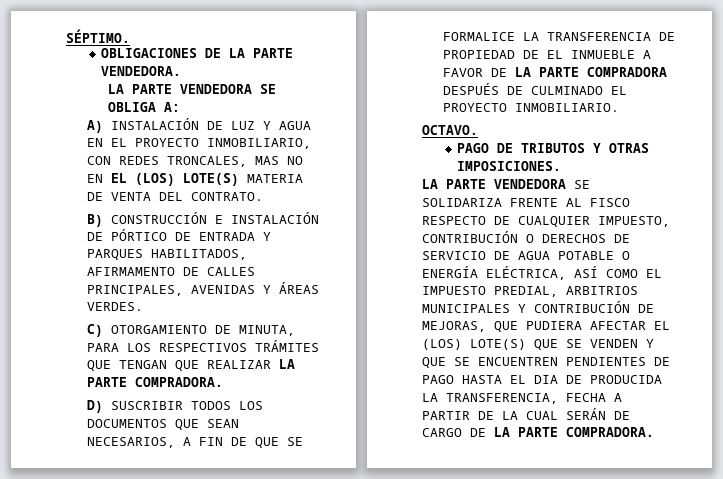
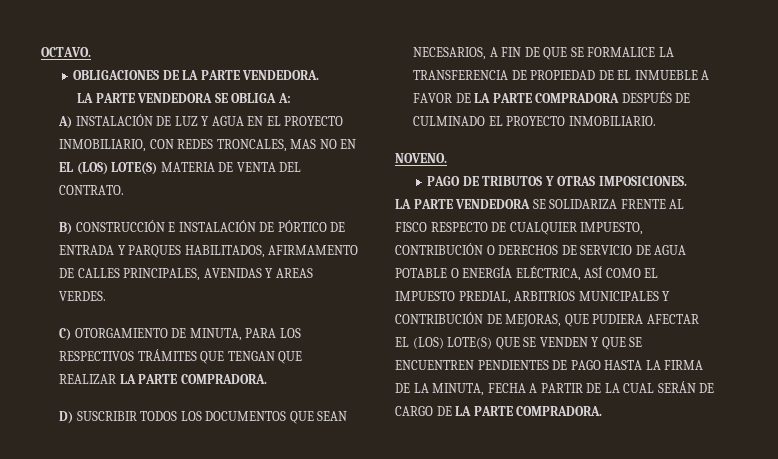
- SÉPTIMO.
+ OCTAVO.
- B) CONSTRUCCIÓN E INSTALACIÓN DE PÓRTICO DE ENTRADA Y PARQUES HABILITADOS, AFIRMAMENTO DE CALLES PRINCIPALES, AVENIDAS Y ÁREAS VERDES.
+ B) CONSTRUCCIÓN E INSTALACIÓN DE PÓRTICO DE ENTRADA Y PARQUES HABILITADOS, AFIRMAMENTO DE CALLES PRINCIPALES, AVENIDAS Y AREAS VERDES.
- OCTAVO.
+ NOVENO.
- LA PARTE VENDEDORA SE SOLIDARIZA FRENTE AL FISCO RESPECTO DE CUALQUIER IMPUESTO, CONTRIBUCIÓN O DERECHOS DE SERVICIO DE AGUA POTABLE O ENERGÍA ELÉCTRICA, ASÍ COMO EL IMPUESTO PREDIAL, ARBITRIOS MUNICIPALES Y CONTRIBUCIÓN DE MEJORAS, QUE PUDIERA AFECTAR EL (LOS) LOTE(S) QUE SE VENDEN Y QUE SE ENCUENTREN PENDIENTES DE PAGO HASTA EL DIA DE PRODUCIDA LA TRANSFERENCIA, FECHA A PARTIR DE LA CUAL SERÁN DE CARGO DE LA PARTE COMPRADORA.
+ LA PARTE VENDEDORA SE SOLIDARIZA FRENTE AL FISCO RESPECTO DE CUALQUIER IMPUESTO, CONTRIBUCIÓN O DERECHOS DE SERVICIO DE AGUA POTABLE O ENERGÍA ELÉCTRICA, ASÍ COMO EL IMPUESTO PREDIAL, ARBITRIOS MUNICIPALES Y CONTRIBUCIÓN DE MEJORAS, QUE PUDIERA AFECTAR EL (LOS) LOTE(S) QUE SE VENDEN Y QUE SE ENCUENTREN PENDIENTES DE PAGO HASTA LA FIRMA DE LA MINUTA, FECHA A PARTIR DE LA CUAL SERÁN DE CARGO DE LA PARTE COMPRADORA.

